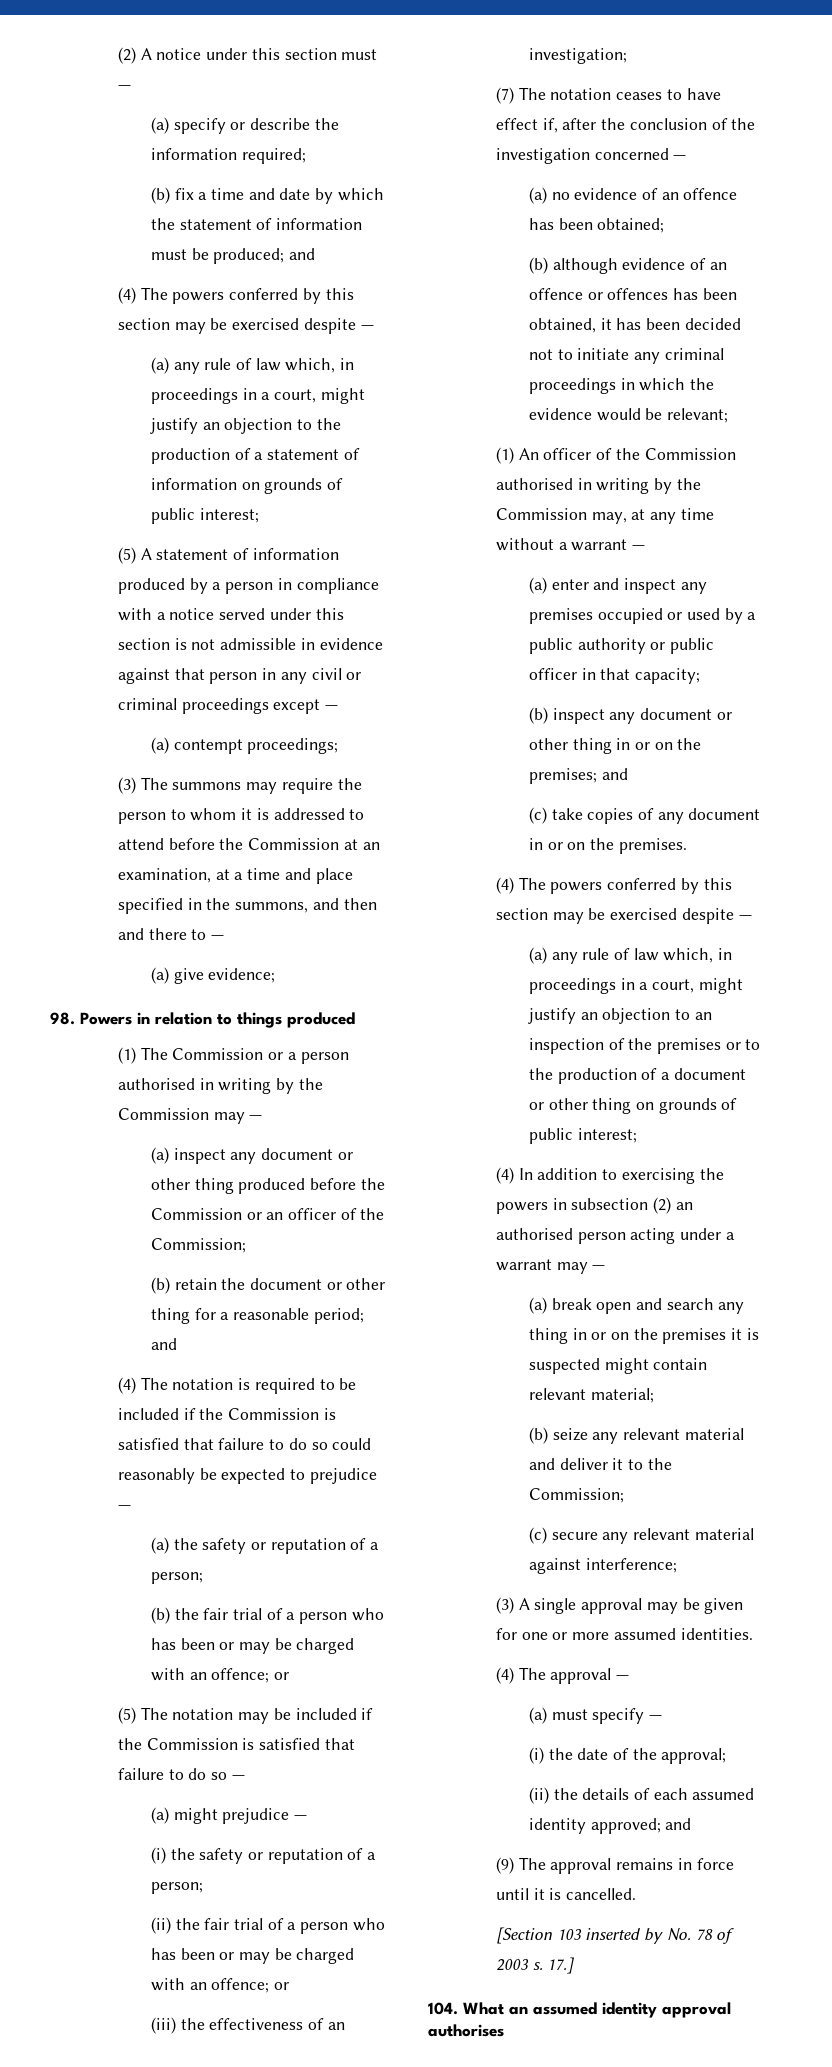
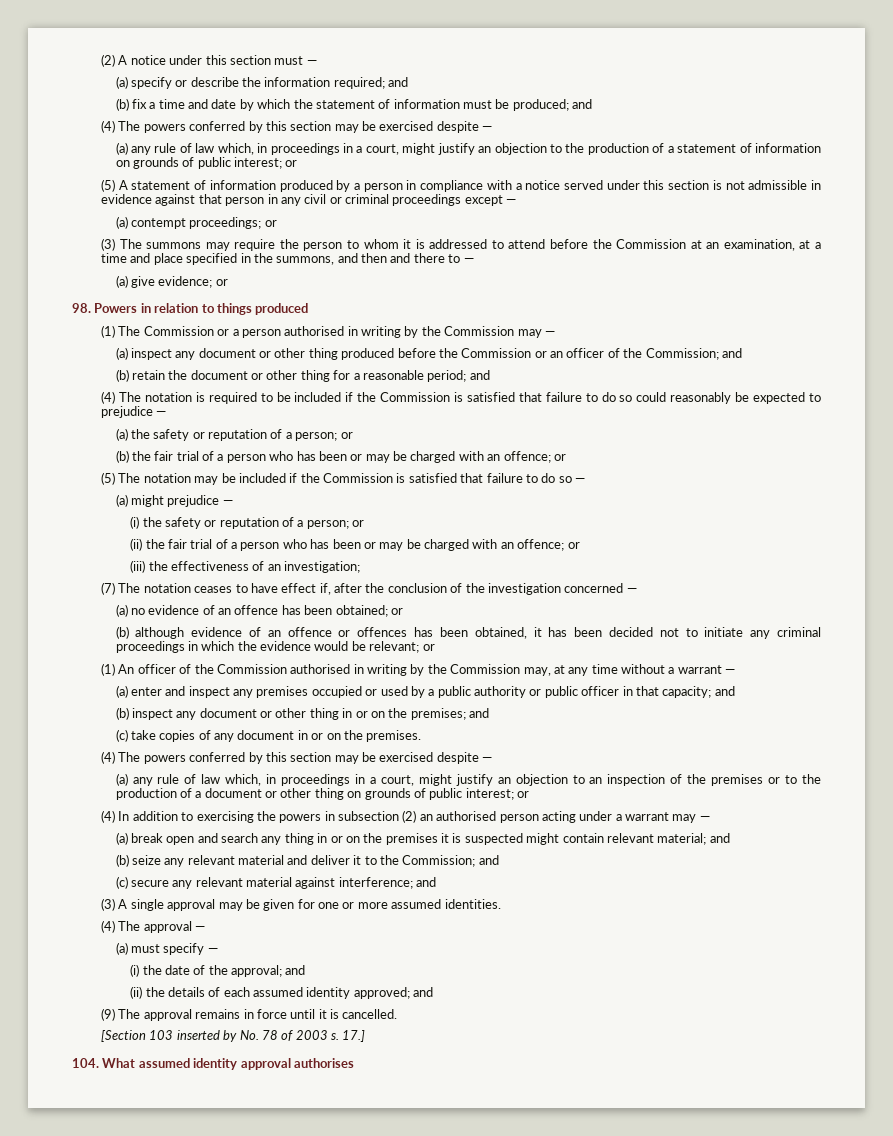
- (a) specify or describe the information required;
+ (a) specify or describe the information required; and
- (a) any rule of law which, in proceedings in a court, might justify an objection to the production of a statement of information on grounds of public interest;
+ (a) any rule of law which, in proceedings in a court, might justify an objection to the production of a statement of information on grounds of public interest; or
- (a) contempt proceedings;
+ (a) contempt proceedings; or
- (a) give evidence;
+ (a) give evidence; or
- (a) inspect any document or other thing produced before the Commission or an officer of the Commission;
+ (a) inspect any document or other thing produced before the Commission or an officer of the Commission; and
- (a) the safety or reputation of a person;
+ (a) the safety or reputation of a person; or
- (i) the safety or reputation of a person;
+ (i) the safety or reputation of a person; or
- (a) no evidence of an offence has been obtained;
+ (a) no evidence of an offence has been obtained; or
- (b) although evidence of an offence or offences has been obtained, it has been decided not to initiate any criminal proceedings in which the evidence would be relevant;
+ (b) although evidence of an offence or offences has been obtained, it has been decided not to initiate any criminal proceedings in which the evidence would be relevant; or
- (a) enter and inspect any premises occupied or used by a public authority or public officer in that capacity;
+ (a) enter and inspect any premises occupied or used by a public authority or public officer in that capacity; and
- (a) any rule of law which, in proceedings in a court, might justify an objection to an inspection of the premises or to the production of a document or other thing on grounds of public interest;
+ (a) any rule of law which, in proceedings in a court, might justify an objection to an inspection of the premises or to the production of a document or other thing on grounds of public interest; or
- (a) break open and search any thing in or on the premises it is suspected might contain relevant material;
+ (a) break open and search any thing in or on the premises it is suspected might contain relevant material; and
- (b) seize any relevant material and deliver it to the Commission;
+ (b) seize any relevant material and deliver it to the Commission; and
- (c) secure any relevant material against interference;
+ (c) secure any relevant material against interference; and
- (i) the date of the approval;
+ (i) the date of the approval; and
- 104. What an assumed identity approval authorises
+ 104. What assumed identity approval authorises

